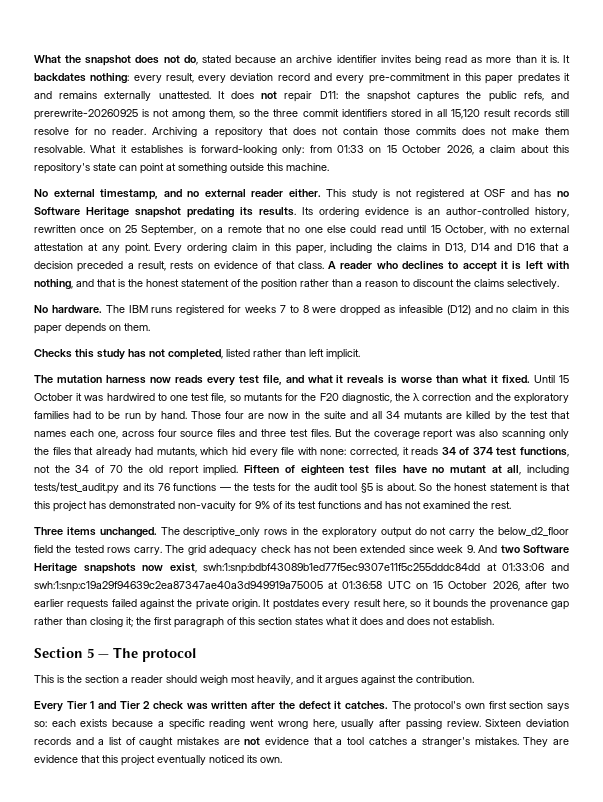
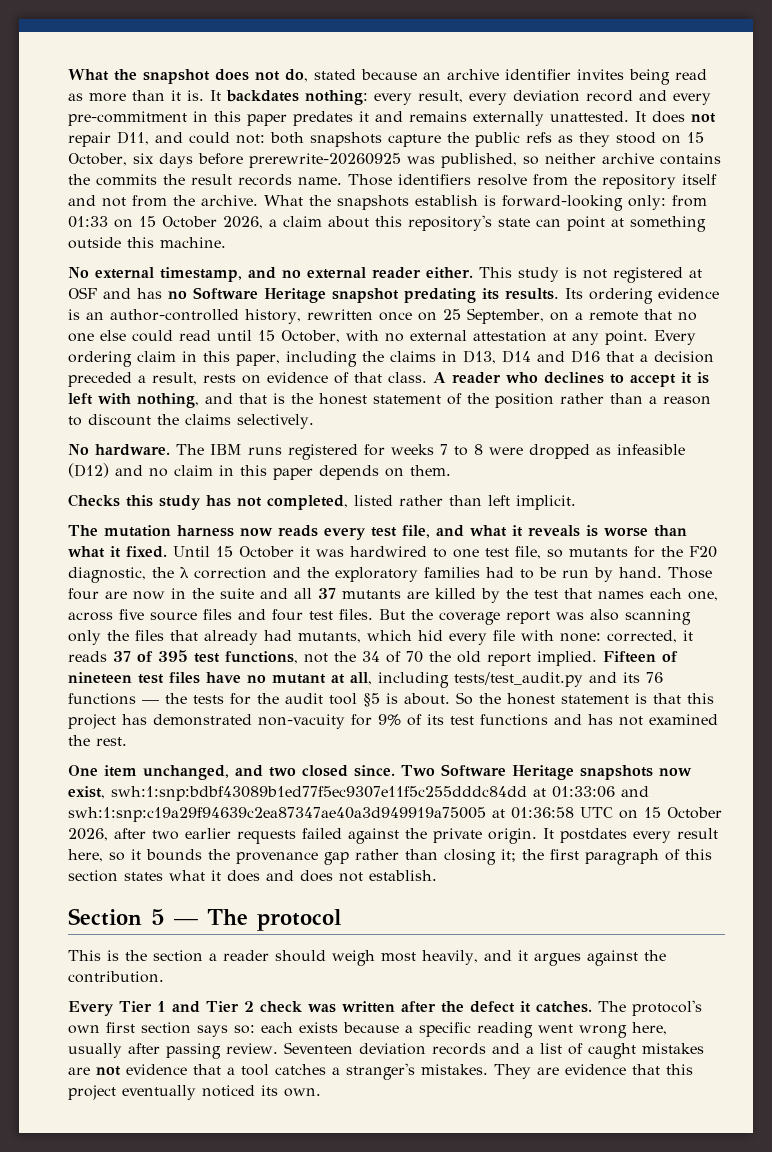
- It does not repair D11: the snapshot captures the public refs, and prerewrite-20260925 is not among them, so the three commit identifiers stored in all 15,120 result records still resolve for no reader. Archiving a repository that does not contain those commits does not make them resolvable. What it establishes is forward-looking only: from 01:33 on 15 October 2026, a claim about this repository's state can point at something outside this machine.
+ It does not repair D11, and could not: both snapshots capture the public refs as they stood on 15 October, six days before prerewrite-20260925 was published, so neither archive contains the commits the result records name. Those identifiers resolve from the repository itself and not from the archive. What the snapshots establish is forward-looking only: from 01:33 on 15 October 2026, a claim about this repository's state can point at something outside this machine.
- Those four are now in the suite and all 34 mutants are killed by the test that names each one, across four source files and three test files.
+ Those four are now in the suite and all 37 mutants are killed by the test that names each one, across five source files and four test files.
- But the coverage report was also scanning only the files that already had mutants, which hid every file with none: corrected, it reads 34 of 374 test functions, not the 34 of 70 the old report implied.
+ But the coverage report was also scanning only the files that already had mutants, which hid every file with none: corrected, it reads 37 of 395 test functions, not the 34 of 70 the old report implied.
- Fifteen of eighteen test files have no mutant at all, including tests/test_audit.py and its 76 functions — the tests for the audit tool §5 is about.
+ Fifteen of nineteen test files have no mutant at all, including tests/test_audit.py and its 76 functions — the tests for the audit tool §5 is about.
- Three items unchanged. The descriptive_only rows in the exploratory output do not carry the below_d2_floor field the tested rows carry. The grid adequacy check has not been extended since week 9. And two Software Heritage snapshots now exist, swh:1:snp:bdbf43089b1ed77f5ec9307e11f5c255dddc84dd at 01:33:06 and swh:1:snp:c19a29f94639c2ea87347ae40a3d949919a75005 at 01:36:58 UTC on 15 October 2026, after two earlier requests failed against the private origin.
+ One item unchanged, and two closed since. Two Software Heritage snapshots now exist, swh:1:snp:bdbf43089b1ed77f5ec9307e11f5c255dddc84dd at 01:33:06 and swh:1:snp:c19a29f94639c2ea87347ae40a3d949919a75005 at 01:36:58 UTC on 15 October 2026, after two earlier requests failed against the private origin.
- Sixteen deviation records and a list of caught mistakes are not evidence that a tool catches a stranger's mistakes.
+ Seventeen deviation records and a list of caught mistakes are not evidence that a tool catches a stranger's mistakes.

